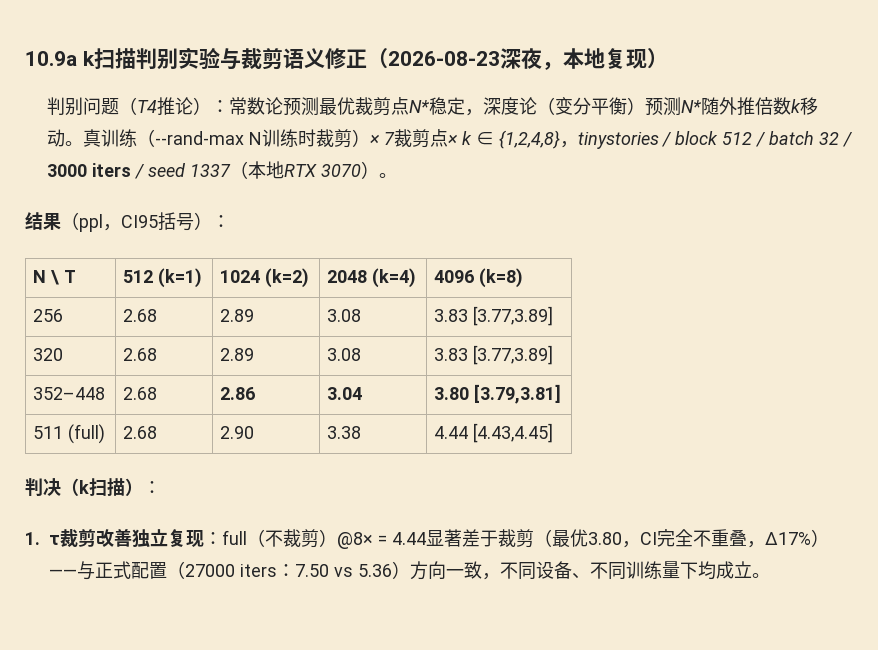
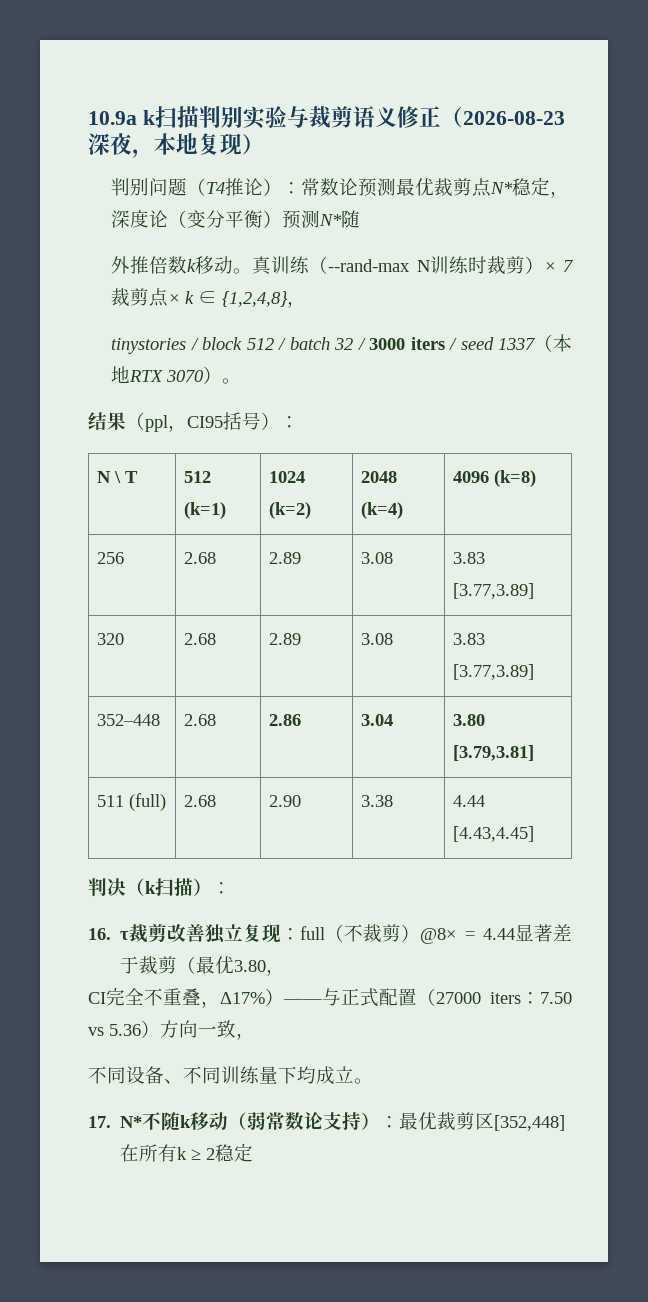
- 判别问题（T4推论）：常数论预测最优裁剪点N*稳定，深度论（变分平衡）预测N*随外推倍数k移动。
+ 判别问题（T4推论）：常数论预测最优裁剪点N*稳定，深度论（变分平衡）预测N*随
+ 外推倍数k移动。
- 真训练（--rand-max N训练时裁剪）× 7裁剪点× k ∈ {1,2,4,8}，tinystories / block 512 / batch 32 / 3000 iters / seed 1337（本地RTX 3070）。
+ 真训练（--rand-max N训练时裁剪）× 7裁剪点× k ∈ {1,2,4,8}，
+ tinystories / block 512 / batch 32 / 3000 iters / seed 1337（本地RTX 3070）。
- 1. τ裁剪改善独立复现：full（不裁剪）@8× = 4.44显著差于裁剪（最优3.80，CI完全不重叠，Δ17%）——与正式配置（27000 iters：7.50 vs 5.36）方向一致，不同设备、不同训练量下均成立。
+ 16. τ裁剪改善独立复现：full（不裁剪）@8× = 4.44显著差于裁剪（最优3.80，
+ CI完全不重叠，Δ17%）——与正式配置（27000 iters：7.50 vs 5.36）方向一致，
+ 不同设备、不同训练量下均成立。
+ 17. N*不随k移动（弱常数论支持）：最优裁剪区[352,448]在所有k ≥ 2稳定

